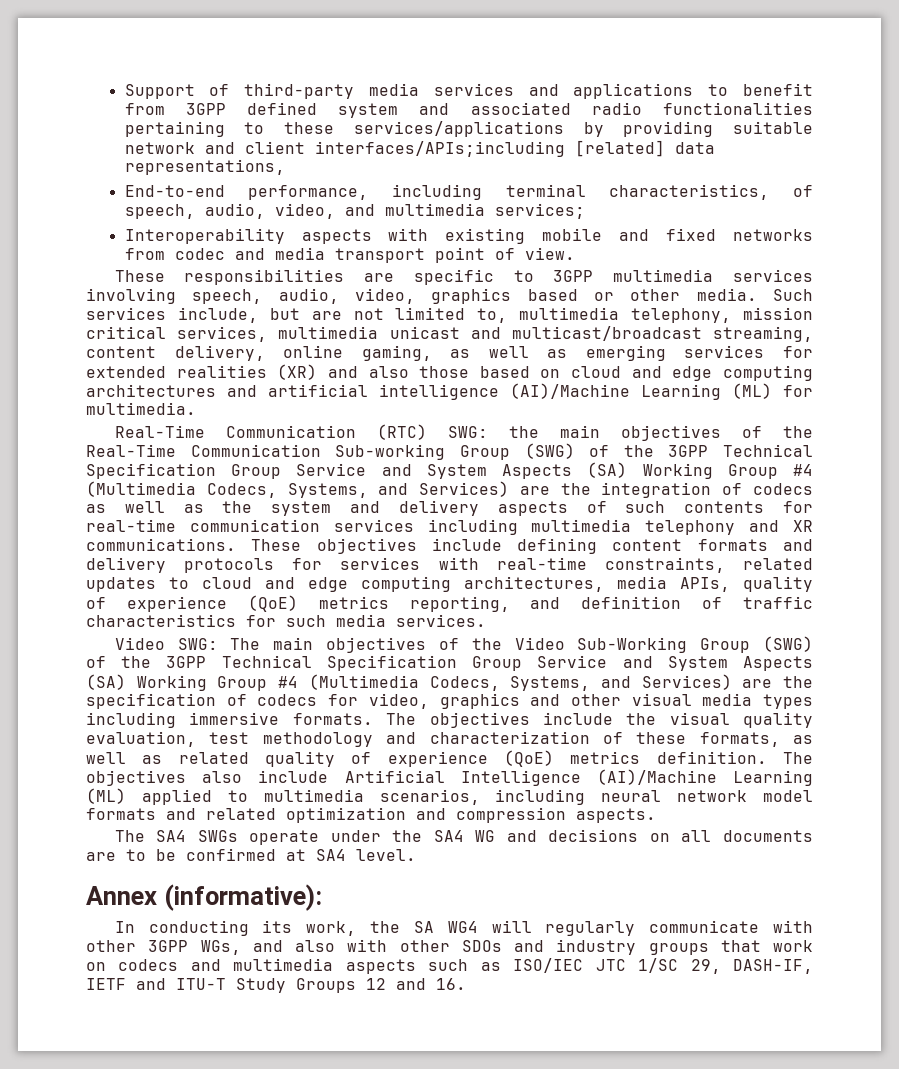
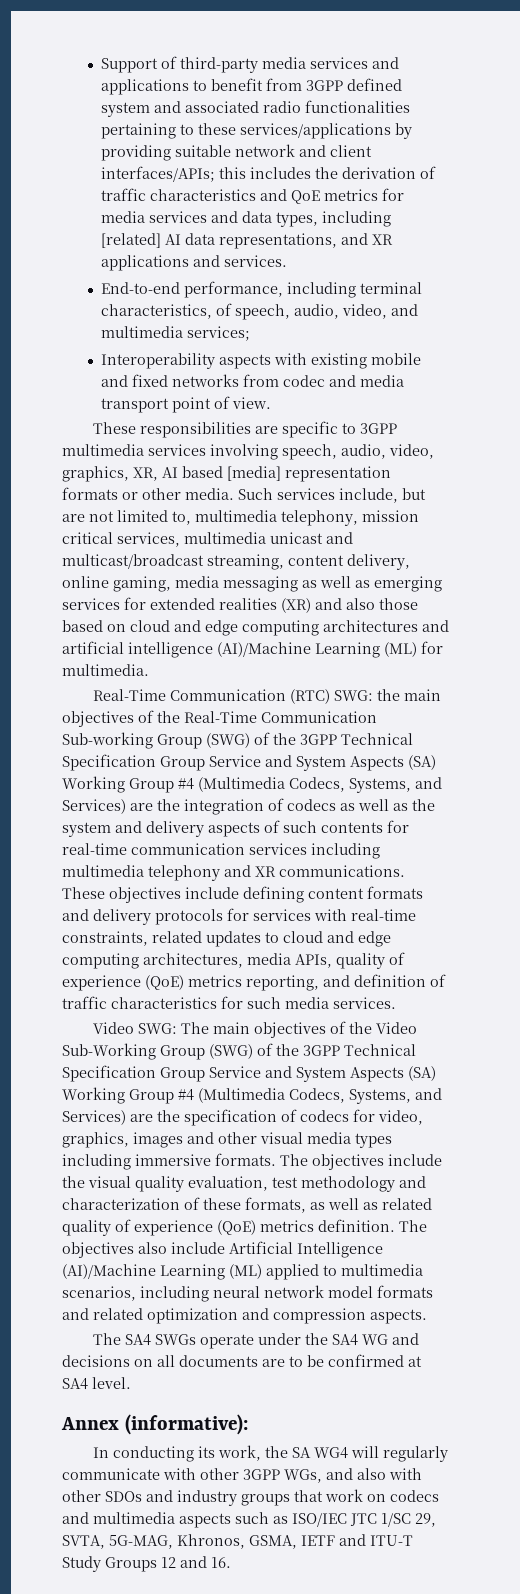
- Support of third-party media services and applications to benefit from 3GPP defined system and associated radio functionalities pertaining to these services/applications by providing suitable network and client interfaces/APIs;including [related] data representations,
+ Support of third-party media services and applications to benefit from 3GPP defined system and associated radio functionalities pertaining to these services/applications by providing suitable network and client interfaces/APIs; this includes the derivation of traffic characteristics and QoE metrics for media services and data types, including [related] AI data representations, and XR applications and services.
- These responsibilities are specific to 3GPP multimedia services involving speech, audio, video, graphics based or other media.
+ These responsibilities are specific to 3GPP multimedia services involving speech, audio, video, graphics, XR, AI based [media] representation formats or other media.
- Such services include, but are not limited to, multimedia telephony, mission critical services, multimedia unicast and multicast/broadcast streaming, content delivery, online gaming, as well as emerging services for extended realities (XR) and also those based on cloud and edge computing architectures and artificial intelligence (AI)/Machine Learning (ML) for multimedia.
+ Such services include, but are not limited to, multimedia telephony, mission critical services, multimedia unicast and multicast/broadcast streaming, content delivery, online gaming, media messaging as well as emerging services for extended realities (XR) and also those based on cloud and edge computing architectures and artificial intelligence (AI)/Machine Learning (ML) for multimedia.
- Video SWG: The main objectives of the Video Sub-Working Group (SWG) of the 3GPP Technical Specification Group Service and System Aspects (SA) Working Group #4 (Multimedia Codecs, Systems, and Services) are the specification of codecs for video, graphics and other visual media types including immersive formats.
+ Video SWG: The main objectives of the Video Sub-Working Group (SWG) of the 3GPP Technical Specification Group Service and System Aspects (SA) Working Group #4 (Multimedia Codecs, Systems, and Services) are the specification of codecs for video, graphics, images and other visual media types including immersive formats.
- In conducting its work, the SA WG4 will regularly communicate with other 3GPP WGs, and also with other SDOs and industry groups that work on codecs and multimedia aspects such as ISO/IEC JTC 1/SC 29, DASH-IF, IETF and ITU-T Study Groups 12 and 16.
+ In conducting its work, the SA WG4 will regularly communicate with other 3GPP WGs, and also with other SDOs and industry groups that work on codecs and multimedia aspects such as ISO/IEC JTC 1/SC 29, SVTA, 5G-MAG, Khronos, GSMA, IETF and ITU-T Study Groups 12 and 16.

